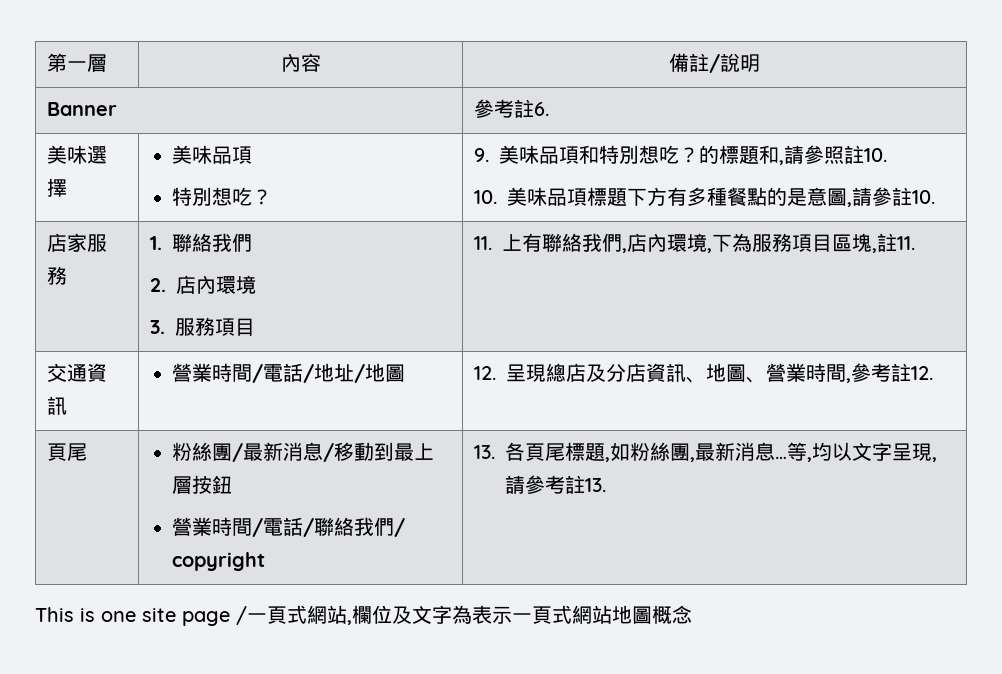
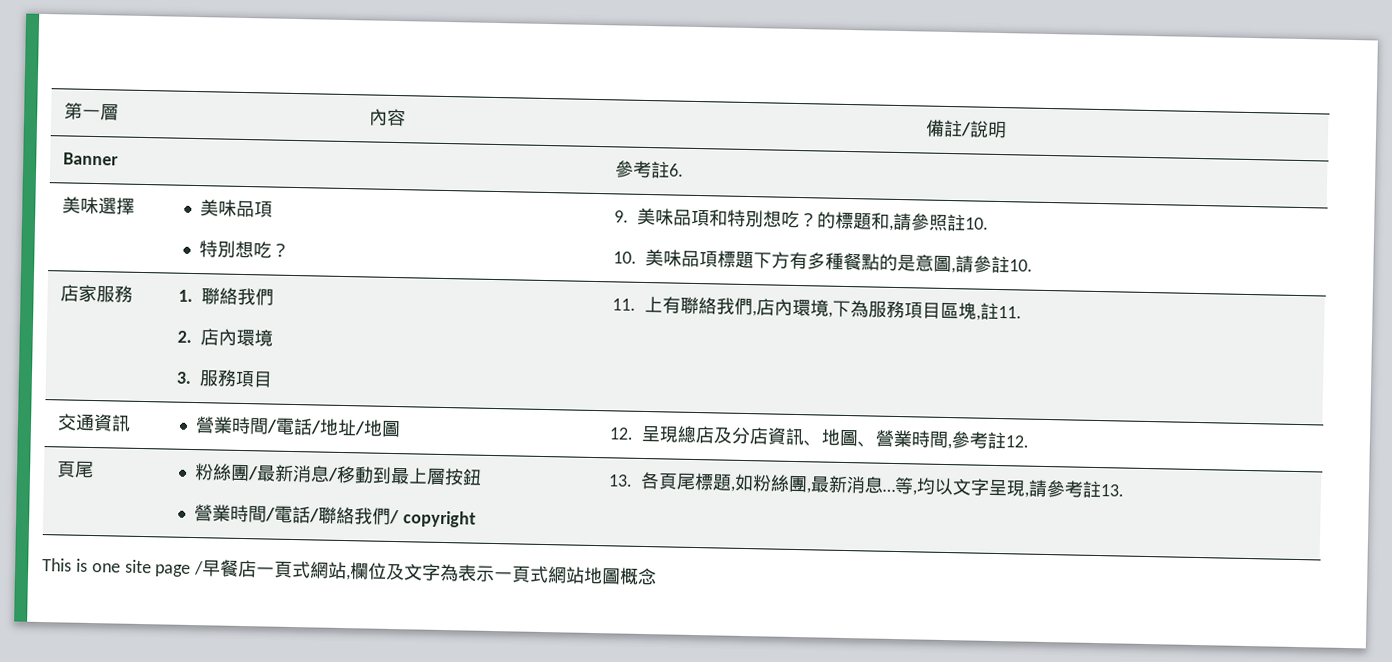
- This is one site page /一頁式網站,欄位及文字為表示一頁式網站地圖概念
+ This is one site page /早餐店一頁式網站,欄位及文字為表示一頁式網站地圖概念

